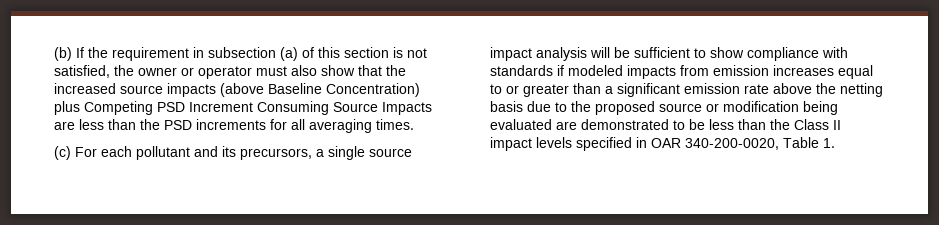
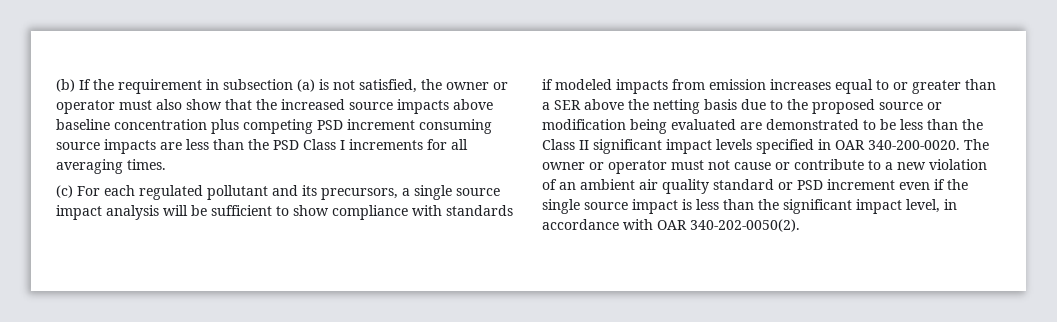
- (b) If the requirement in subsection (a) of this section is not satisfied, the owner or operator must also show that the increased source impacts (above Baseline Concentration) plus Competing PSD Increment Consuming Source Impacts are less than the PSD increments for all averaging times.
+ (b) If the requirement in subsection (a) is not satisfied, the owner or operator must also show that the increased source impacts above baseline concentration plus competing PSD increment consuming source impacts are less than the PSD Class I increments for all averaging times.
- (c) For each pollutant and its precursors, a single source impact analysis will be sufficient to show compliance with standards if modeled impacts from emission increases equal to or greater than a significant emission rate above the netting basis due to the proposed source or modification being evaluated are demonstrated to be less than the Class II impact levels specified in OAR 340-200-0020, Table 1.
+ (c) For each regulated pollutant and its precursors, a single source impact analysis will be sufficient to show compliance with standards if modeled impacts from emission increases equal to or greater than a SER above the netting basis due to the proposed source or modification being evaluated are demonstrated to be less than the Class II significant impact levels specified in OAR 340-200-0020. The owner or operator must not cause or contribute to a new violation of an ambient air quality standard or PSD increment even if the single source impact is less than the significant impact level, in accordance with OAR 340-202-0050(2).

